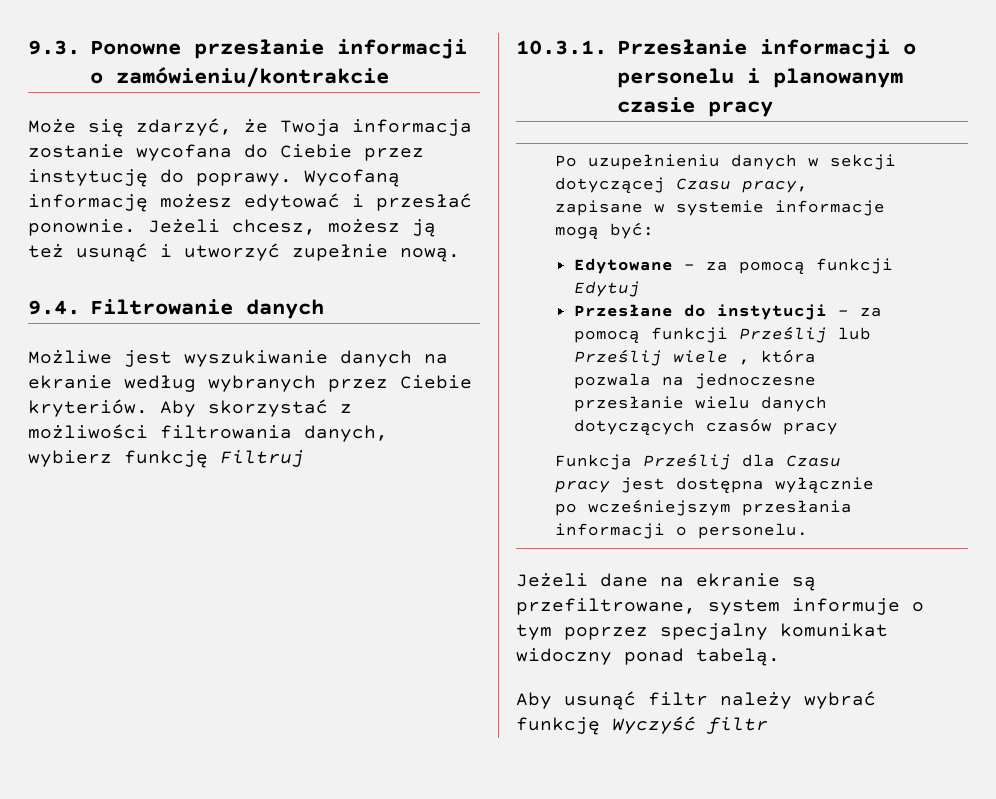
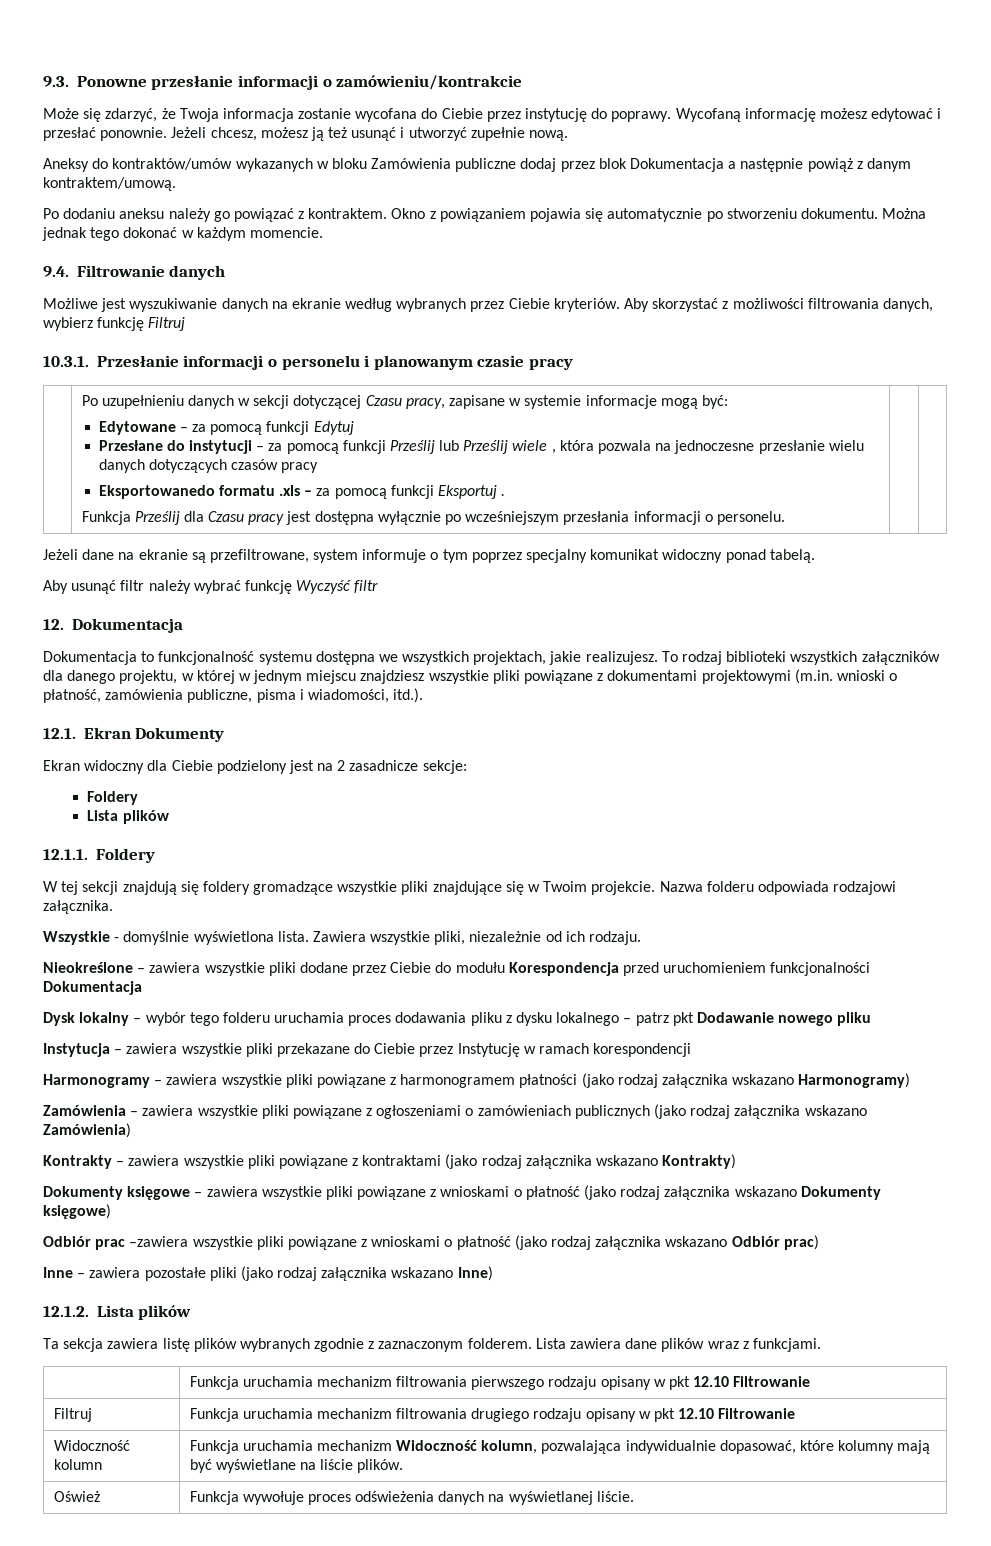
+ Aneksy do kontraktów/umów wykazanych w bloku Zamówienia publiczne dodaj przez blok Dokumentacja a następnie powiąż z danym kontraktem/umową.
+ Po dodaniu aneksu należy go powiązać z kontraktem. Okno z powiązaniem pojawia się automatycznie po stworzeniu dokumentu. Można jednak tego dokonać w każdym momencie.
+ Eksportowanedo formatu .xls – za pomocą funkcji Eksportuj .
+ 12. Dokumentacja
+ Dokumentacja to funkcjonalność systemu dostępna we wszystkich projektach, jakie realizujesz. To rodzaj biblioteki wszystkich załączników dla danego projektu, w której w jednym miejscu znajdziesz wszystkie pliki powiązane z dokumentami projektowymi (m.in. wnioski o płatność, zamówienia publiczne, pisma i wiadomości, itd.).
+ 12.1. Ekran Dokumenty
+ Ekran widoczny dla Ciebie podzielony jest na 2 zasadnicze sekcje:
+ Foldery
+ Lista plików
+ 12.1.1. Foldery
+ W tej sekcji znajdują się foldery gromadzące wszystkie pliki znajdujące się w Twoim projekcie. Nazwa folderu odpowiada rodzajowi załącznika.
+ Wszystkie - domyślnie wyświetlona lista. Zawiera wszystkie pliki, niezależnie od ich rodzaju.
+ Nieokreślone – zawiera wszystkie pliki dodane przez Ciebie do modułu Korespondencja przed uruchomieniem funkcjonalności Dokumentacja
+ Dysk lokalny – wybór tego folderu uruchamia proces dodawania pliku z dysku lokalnego – patrz pkt Dodawanie nowego pliku
+ Instytucja – zawiera wszystkie pliki przekazane do Ciebie przez Instytucję w ramach korespondencji
+ Harmonogramy – zawiera wszystkie pliki powiązane z harmonogramem płatności (jako rodzaj załącznika wskazano Harmonogramy)
+ Zamówienia – zawiera wszystkie pliki powiązane z ogłoszeniami o zamówieniach publicznych (jako rodzaj załącznika wskazano Zamówienia)
+ Kontrakty – zawiera wszystkie pliki powiązane z kontraktami (jako rodzaj załącznika wskazano Kontrakty)
+ Dokumenty księgowe – zawiera wszystkie pliki powiązane z wnioskami o płatność (jako rodzaj załącznika wskazano Dokumenty księgowe)
+ Odbiór prac –zawiera wszystkie pliki powiązane z wnioskami o płatność (jako rodzaj załącznika wskazano Odbiór prac)
+ Inne – zawiera pozostałe pliki (jako rodzaj załącznika wskazano Inne)
+ 12.1.2. Lista plików
+ Ta sekcja zawiera listę plików wybranych zgodnie z zaznaczonym folderem. Lista zawiera dane plików wraz z funkcjami.
+ | Funkcja uruchamia mechanizm filtrowania pierwszego rodzaju opisany w pkt 12.10 Filtrowanie
+ Filtruj | Funkcja uruchamia mechanizm filtrowania drugiego rodzaju opisany w pkt 12.10 Filtrowanie
+ Widoczność kolumn | Funkcja uruchamia mechanizm Widoczność kolumn, pozwalająca indywidualnie dopasować, które kolumny mają być wyświetlane na liście plików.
+ Ośwież | Funkcja wywołuje proces odświeżenia danych na wyświetlanej liście.

